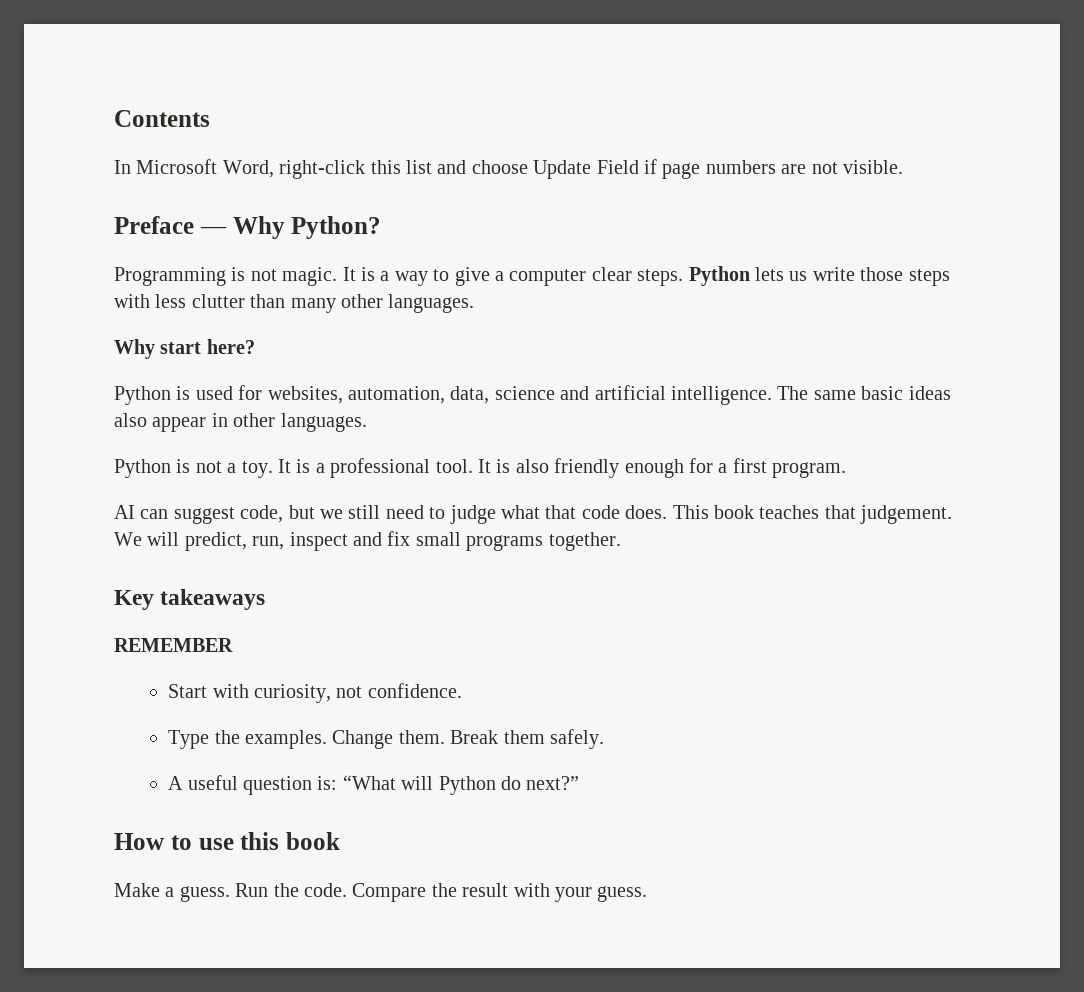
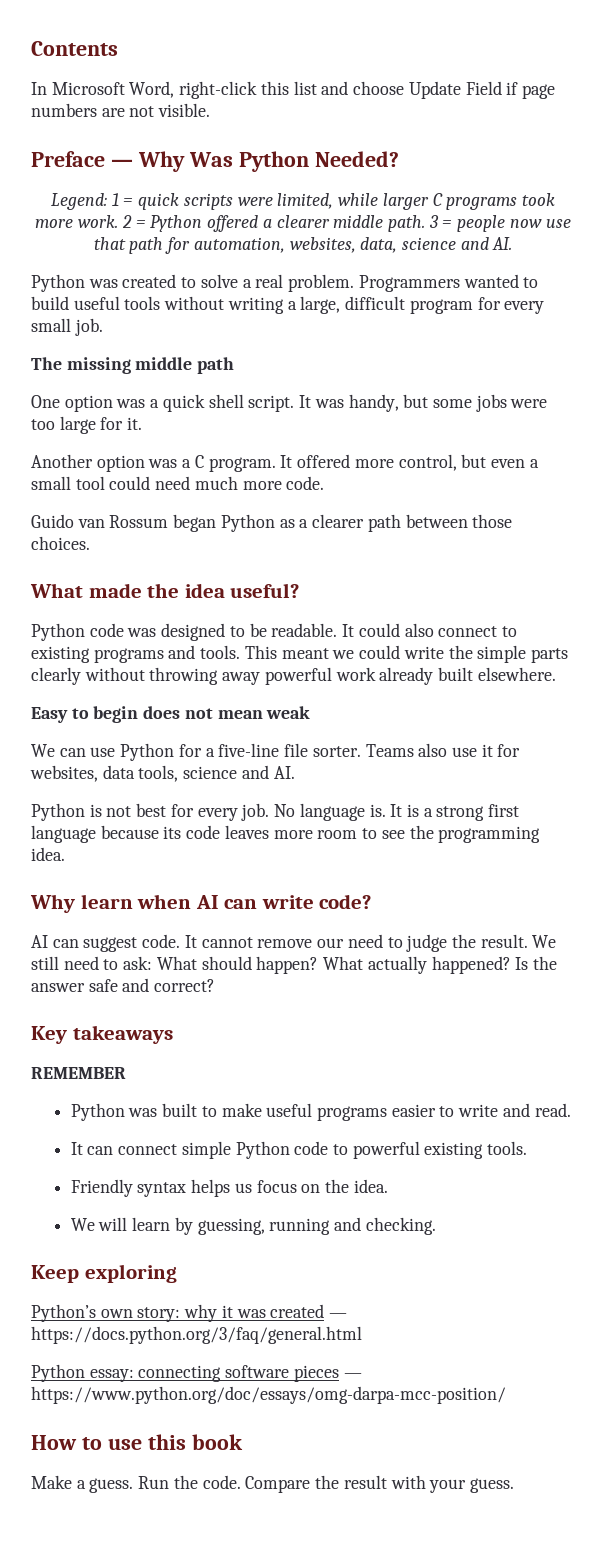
- Preface — Why Python?
- Programming is not magic. It is a way to give a computer clear steps. Python lets us write those steps with less clutter than many other languages.
- Why start here?
- Python is used for websites, automation, data, science and artificial intelligence. The same basic ideas also appear in other languages.
- Python is not a toy. It is a professional tool. It is also friendly enough for a first program.
- AI can suggest code, but we still need to judge what that code does. This book teaches that judgement. We will predict, run, inspect and fix small programs together.
+ Preface — Why Was Python Needed?
+ Legend: 1 = quick scripts were limited, while larger C programs took more work. 2 = Python offered a clearer middle path. 3 = people now use that path for automation, websites, data, science and AI.
+ Python was created to solve a real problem. Programmers wanted to build useful tools without writing a large, difficult program for every small job.
+ The missing middle path
+ One option was a quick shell script. It was handy, but some jobs were too large for it.
+ Another option was a C program. It offered more control, but even a small tool could need much more code.
+ Guido van Rossum began Python as a clearer path between those choices.
+ What made the idea useful?
+ Python code was designed to be readable. It could also connect to existing programs and tools. This meant we could write the simple parts clearly without throwing away powerful work already built elsewhere.
+ Easy to begin does not mean weak
+ We can use Python for a five-line file sorter. Teams also use it for websites, data tools, science and AI.
+ Python is not best for every job. No language is. It is a strong first language because its code leaves more room to see the programming idea.
+ Why learn when AI can write code?
+ AI can suggest code. It cannot remove our need to judge the result. We still need to ask: What should happen? What actually happened? Is the answer safe and correct?
  Key takeaways
  REMEMBER
- Start with curiosity, not confidence.
- Type the examples. Change them. Break them safely.
- A useful question is: “What will Python do next?”
+ Python was built to make useful programs easier to write and read.
+ It can connect simple Python code to powerful existing tools.
+ Friendly syntax helps us focus on the idea.
+ We will learn by guessing, running and checking.
+ Keep exploring
+ Python’s own story: why it was created — https://docs.python.org/3/faq/general.html
+ Python essay: connecting software pieces — https://www.python.org/doc/essays/omg-darpa-mcc-position/

